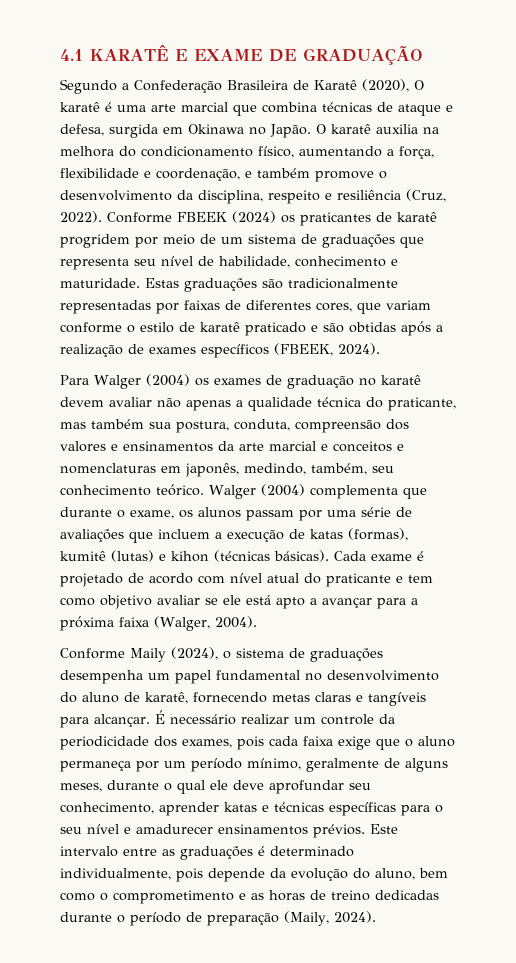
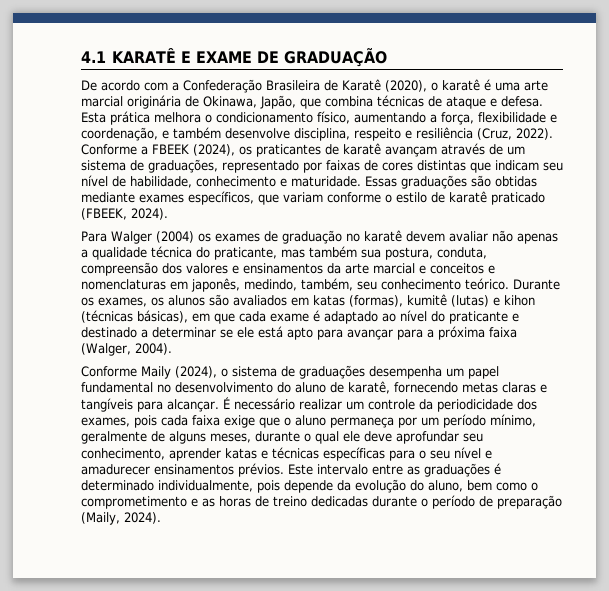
- Segundo a Confederação Brasileira de Karatê (2020), O karatê é uma arte marcial que combina técnicas de ataque e defesa, surgida em Okinawa no Japão. O karatê auxilia na melhora do condicionamento físico, aumentando a força, flexibilidade e coordenação, e também promove o desenvolvimento da disciplina, respeito e resiliência (Cruz, 2022).
+ De acordo com a Confederação Brasileira de Karatê (2020), o karatê é uma arte marcial originária de Okinawa, Japão, que combina técnicas de ataque e defesa. Esta prática melhora o condicionamento físico, aumentando a força, flexibilidade e coordenação, e também desenvolve disciplina, respeito e resiliência (Cruz, 2022).
- Conforme FBEEK (2024) os praticantes de karatê progridem por meio de um sistema de graduações que representa seu nível de habilidade, conhecimento e maturidade.
+ Conforme a FBEEK (2024), os praticantes de karatê avançam através de um sistema de graduações, representado por faixas de cores distintas que indicam seu nível de habilidade, conhecimento e maturidade.
- Estas graduações são tradicionalmente representadas por faixas de diferentes cores, que variam conforme o estilo de karatê praticado e são obtidas após a realização de exames específicos (FBEEK, 2024).
+ Essas graduações são obtidas mediante exames específicos, que variam conforme o estilo de karatê praticado (FBEEK, 2024).
- Walger (2004) complementa que durante o exame, os alunos passam por uma série de avaliações que incluem a execução de katas (formas), kumitê (lutas) e kihon (técnicas básicas). Cada exame é projetado de acordo com nível atual do praticante e tem como objetivo avaliar se ele está apto a avançar para a próxima faixa (Walger, 2004).
+ Durante os exames, os alunos são avaliados em katas (formas), kumitê (lutas) e kihon (técnicas básicas), em que cada exame é adaptado ao nível do praticante e destinado a determinar se ele está apto para avançar para a próxima faixa (Walger, 2004).

